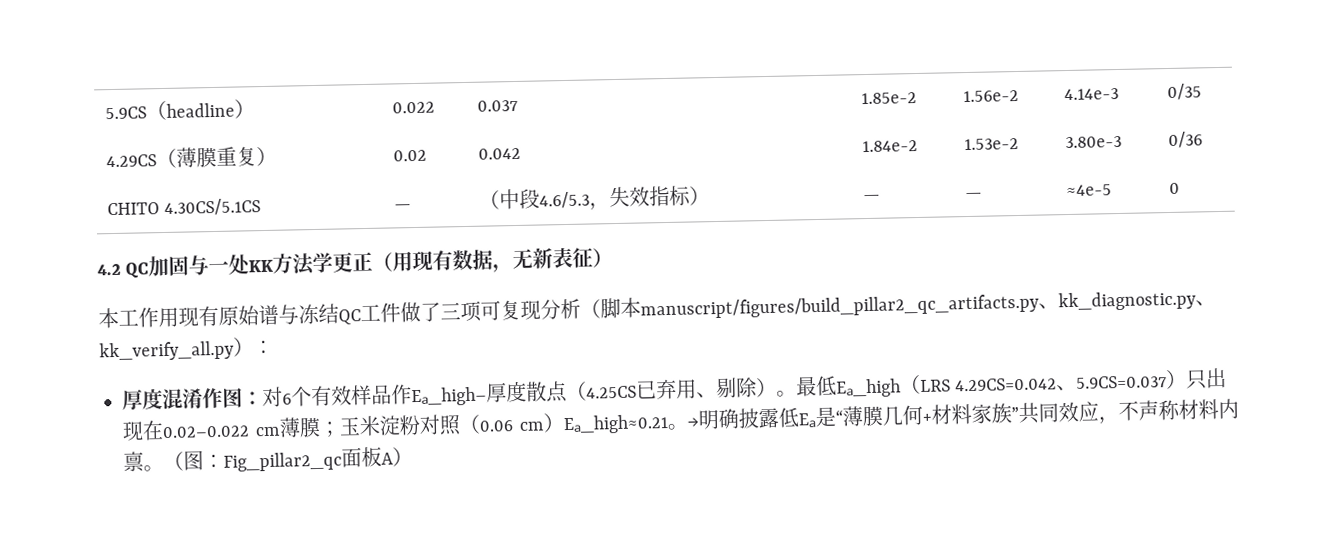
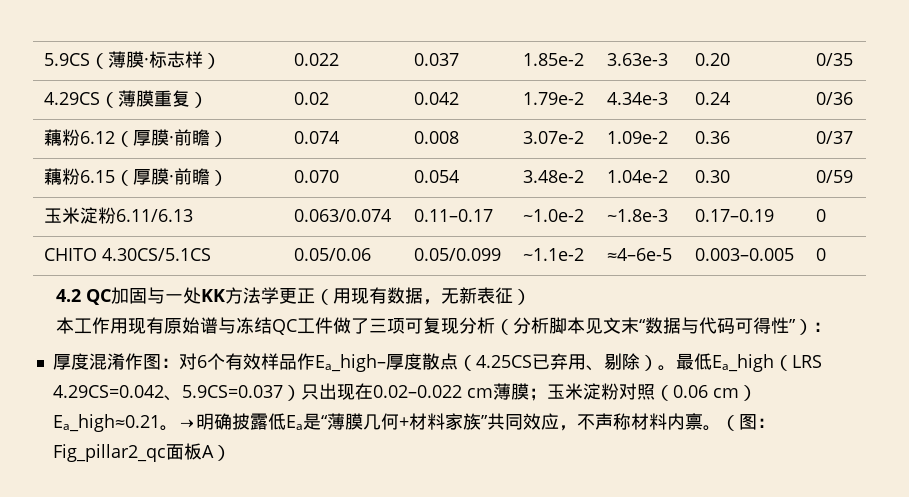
- 5.9CS（headline） | 0.022 | 0.037 | 1.85e-2 | 1.56e-2 | 4.14e-3 | 0/35
+ 5.9CS（薄膜·标志样） | 0.022 | 0.037 | 1.85e-2 | 3.63e-3 | 0.20 | 0/35
- 4.29CS（薄膜重复） | 0.02 | 0.042 | 1.84e-2 | 1.53e-2 | 3.80e-3 | 0/36
- CHITO 4.30CS/5.1CS | — | （中段4.6/5.3，失效指标） | — | — | ≈4e-5 | 0
+ 4.29CS（薄膜重复） | 0.02 | 0.042 | 1.79e-2 | 4.34e-3 | 0.24 | 0/36
+ 藕粉6.12（厚膜·前瞻） | 0.074 | 0.008 | 3.07e-2 | 1.09e-2 | 0.36 | 0/37
+ 藕粉6.15（厚膜·前瞻） | 0.070 | 0.054 | 3.48e-2 | 1.04e-2 | 0.30 | 0/59
+ 玉米淀粉6.11/6.13 | 0.063/0.074 | 0.11–0.17 | ~1.0e-2 | ~1.8e-3 | 0.17–0.19 | 0
+ CHITO 4.30CS/5.1CS | 0.05/0.06 | 0.05/0.099 | ~1.1e-2 | ≈4–6e-5 | 0.003–0.005 | 0
- 本工作用现有原始谱与冻结QC工件做了三项可复现分析（脚本manuscript/figures/build_pillar2_qc_artifacts.py、kk_diagnostic.py、kk_verify_all.py）：
+ 本工作用现有原始谱与冻结QC工件做了三项可复现分析（分析脚本见文末“数据与代码可得性”）：

